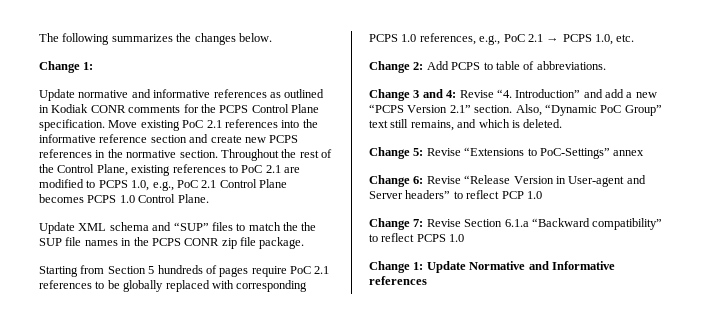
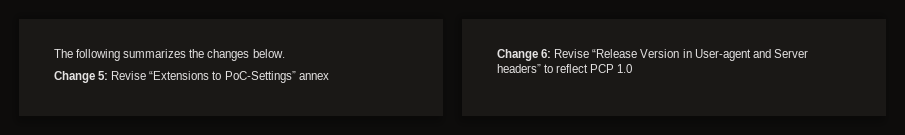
  The following summarizes the changes below.
- Change 1:
- Update normative and informative references as outlined in Kodiak CONR comments for the PCPS Control Plane specification. Move existing PoC 2.1 references into the informative reference section and create new PCPS references in the normative section. Throughout the rest of the Control Plane, existing references to PoC 2.1 are modified to PCPS 1.0, e.g., PoC 2.1 Control Plane becomes PCPS 1.0 Control Plane.
- Update XML schema and “SUP” files to match the the SUP file names in the PCPS CONR zip file package.
- Starting from Section 5 hundreds of pages require PoC 2.1 references to be globally replaced with corresponding PCPS 1.0 references, e.g., PoC 2.1 → PCPS 1.0, etc.
- Change 2: Add PCPS to table of abbreviations.
- Change 3 and 4: Revise “4. Introduction” and add a new “PCPS Version 2.1” section. Also, “Dynamic PoC Group” text still remains, and which is deleted.
- Change 7: Revise Section 6.1.a “Backward compatibility” to reflect PCPS 1.0
- Change 1: Update Normative and Informative references

